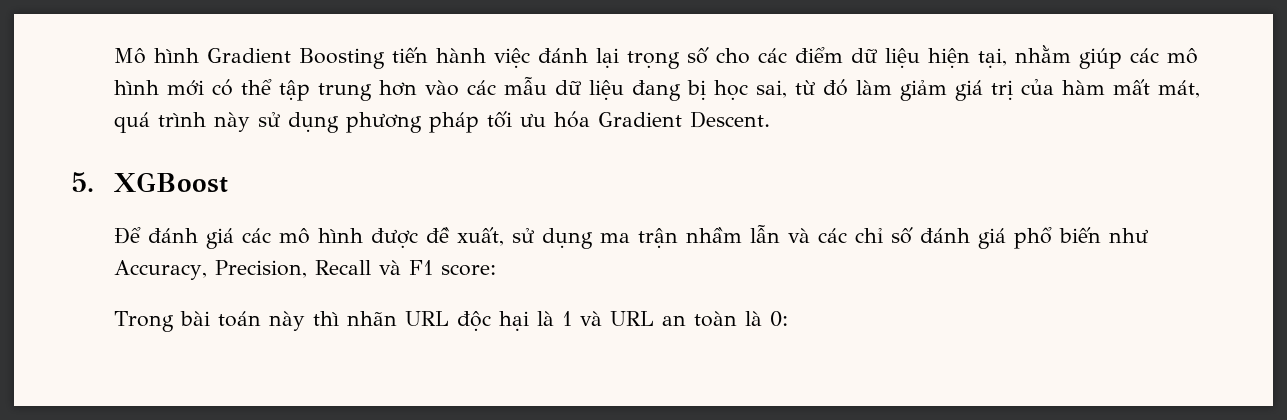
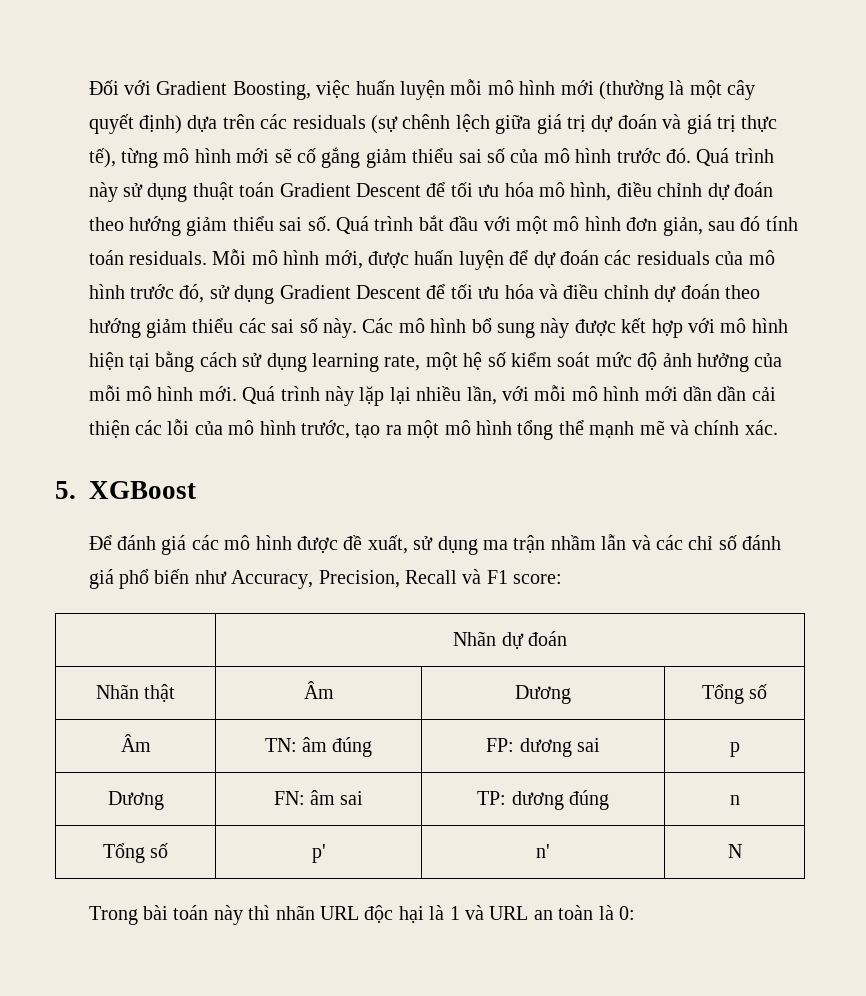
- Mô hình Gradient Boosting tiến hành việc đánh lại trọng số cho các điểm dữ liệu hiện tại, nhằm giúp các mô hình mới có thể tập trung hơn vào các mẫu dữ liệu đang bị học sai, từ đó làm giảm giá trị của hàm mất mát, quá trình này sử dụng phương pháp tối ưu hóa Gradient Descent.
+ Đối với Gradient Boosting, việc huấn luyện mỗi mô hình mới (thường là một cây quyết định) dựa trên các residuals (sự chênh lệch giữa giá trị dự đoán và giá trị thực tế), từng mô hình mới sẽ cố gắng giảm thiểu sai số của mô hình trước đó. Quá trình này sử dụng thuật toán Gradient Descent để tối ưu hóa mô hình, điều chỉnh dự đoán theo hướng giảm thiểu sai số. Quá trình bắt đầu với một mô hình đơn giản, sau đó tính toán residuals. Mỗi mô hình mới, được huấn luyện để dự đoán các residuals của mô hình trước đó, sử dụng Gradient Descent để tối ưu hóa và điều chỉnh dự đoán theo hướng giảm thiểu các sai số này. Các mô hình bổ sung này được kết hợp với mô hình hiện tại bằng cách sử dụng learning rate, một hệ số kiểm soát mức độ ảnh hưởng của mỗi mô hình mới. Quá trình này lặp lại nhiều lần, với mỗi mô hình mới dần dần cải thiện các lỗi của mô hình trước, tạo ra một mô hình tổng thể mạnh mẽ và chính xác.
+ | Nhãn dự đoán
+ Nhãn thật | Âm | Dương | Tổng số
+ Âm | TN: âm đúng | FP: dương sai | p
+ Dương | FN: âm sai | TP: dương đúng | n
+ Tổng số | p' | n' | N

